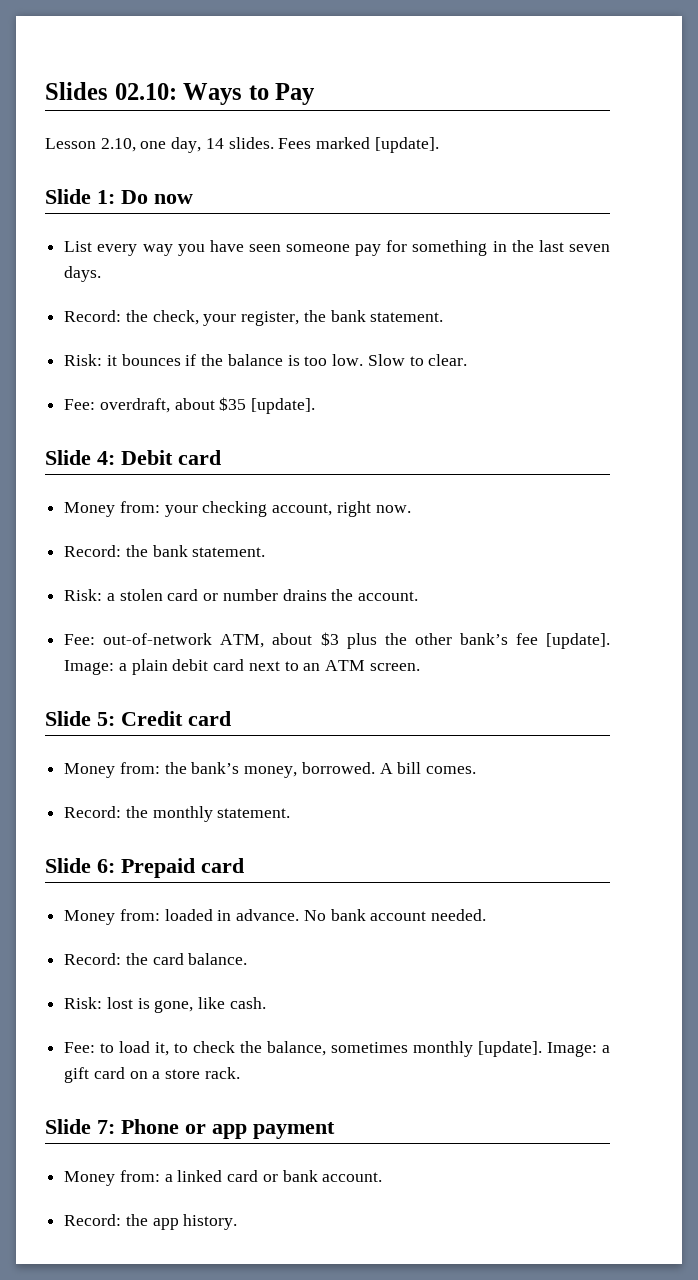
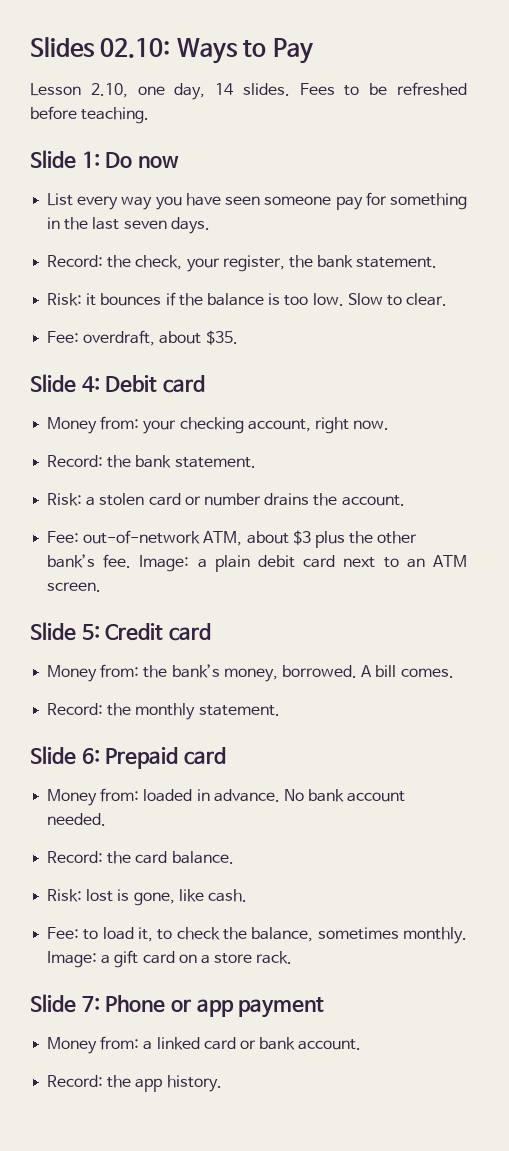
- Fees marked [update].
+ Fees to be refreshed before teaching.
- Fee: overdraft, about $35 [update].
+ Fee: overdraft, about $35.
- Fee: out-of-network ATM, about $3 plus the other bank’s fee [update].
+ Fee: out-of-network ATM, about $3 plus the other bank’s fee.
- Fee: to load it, to check the balance, sometimes monthly [update].
+ Fee: to load it, to check the balance, sometimes monthly.

